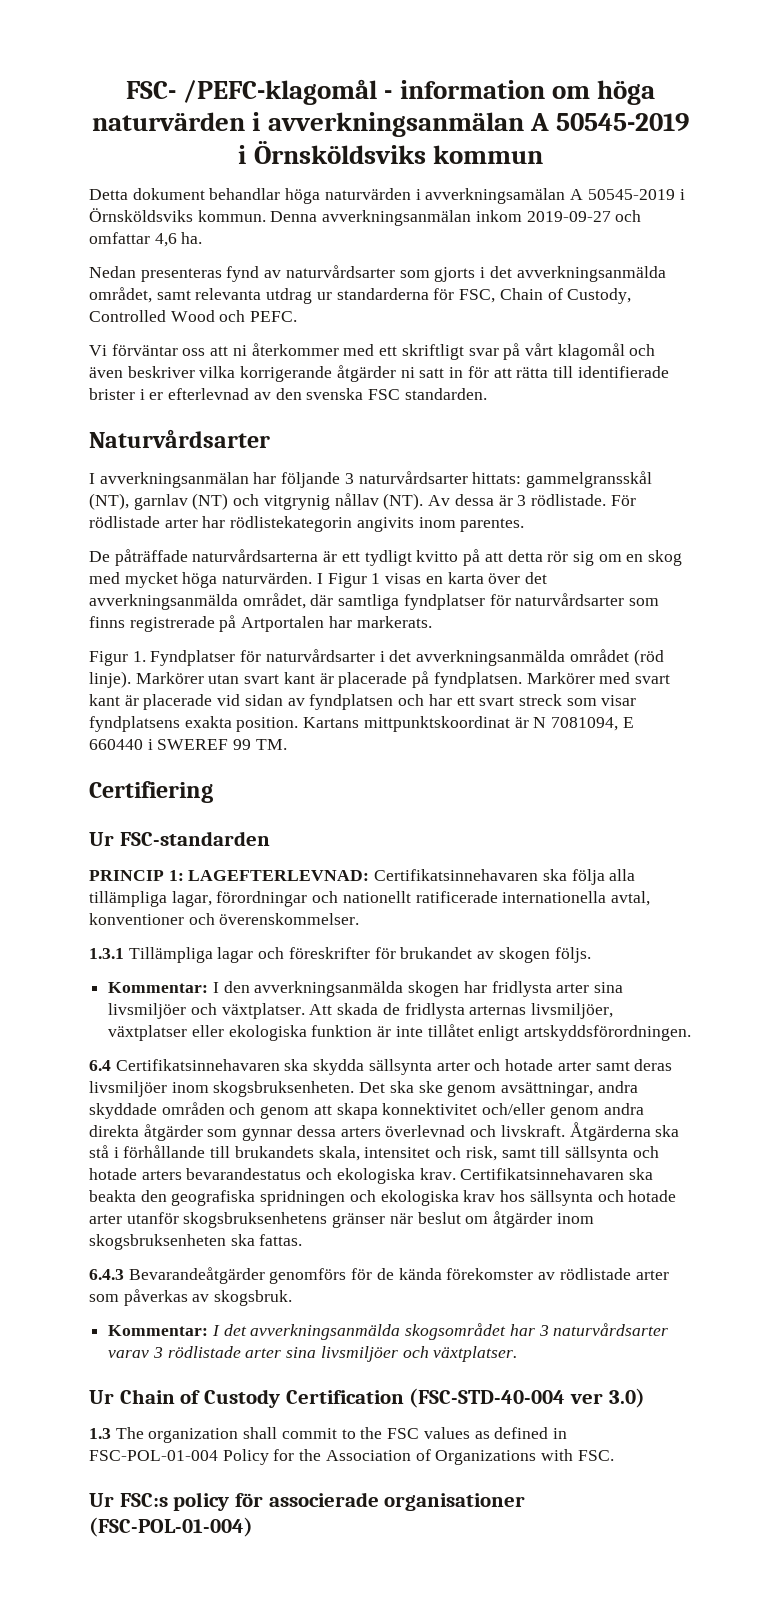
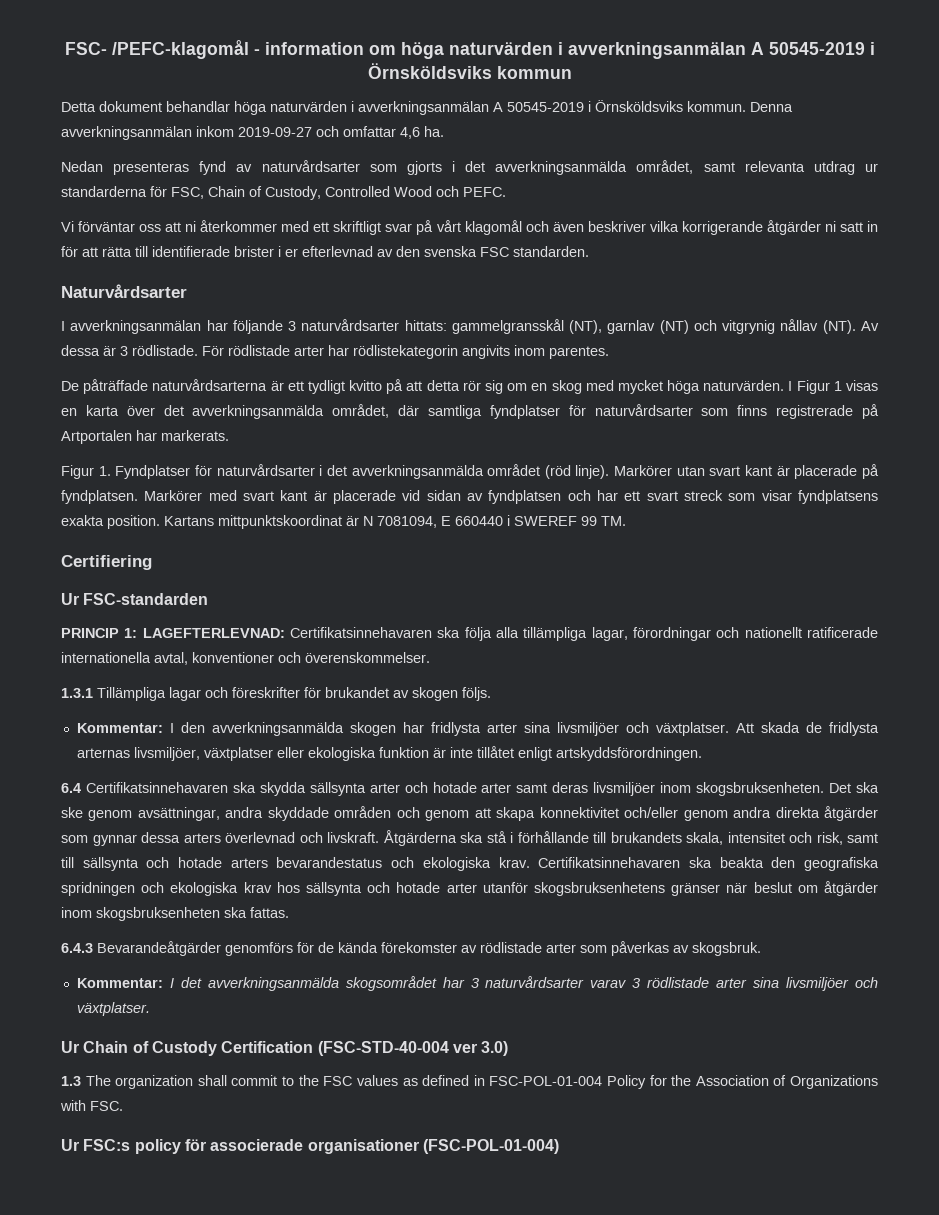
- Detta dokument behandlar höga naturvärden i avverkningsamälan A 50545-2019 i Örnsköldsviks kommun.
+ Detta dokument behandlar höga naturvärden i avverkningsanmälan A 50545-2019 i Örnsköldsviks kommun.

